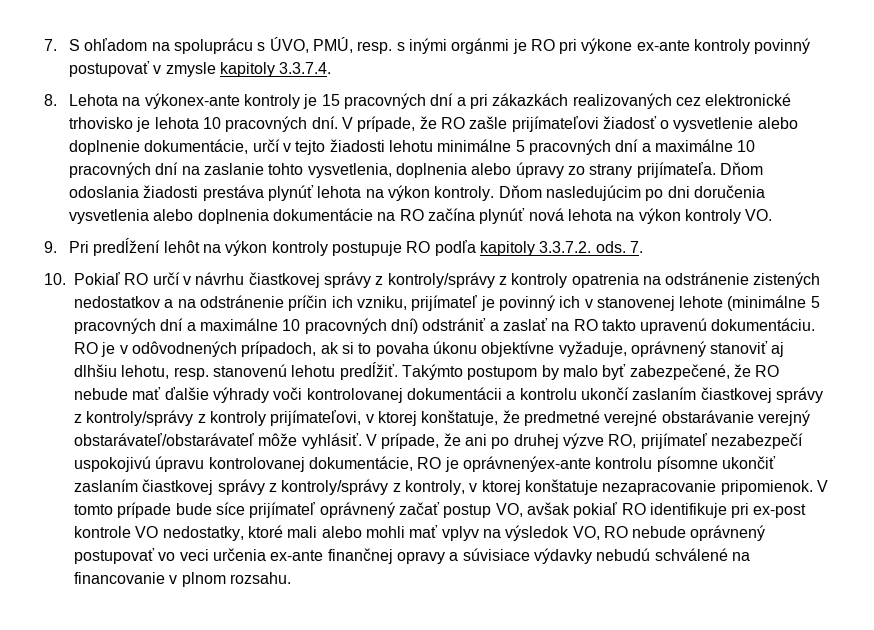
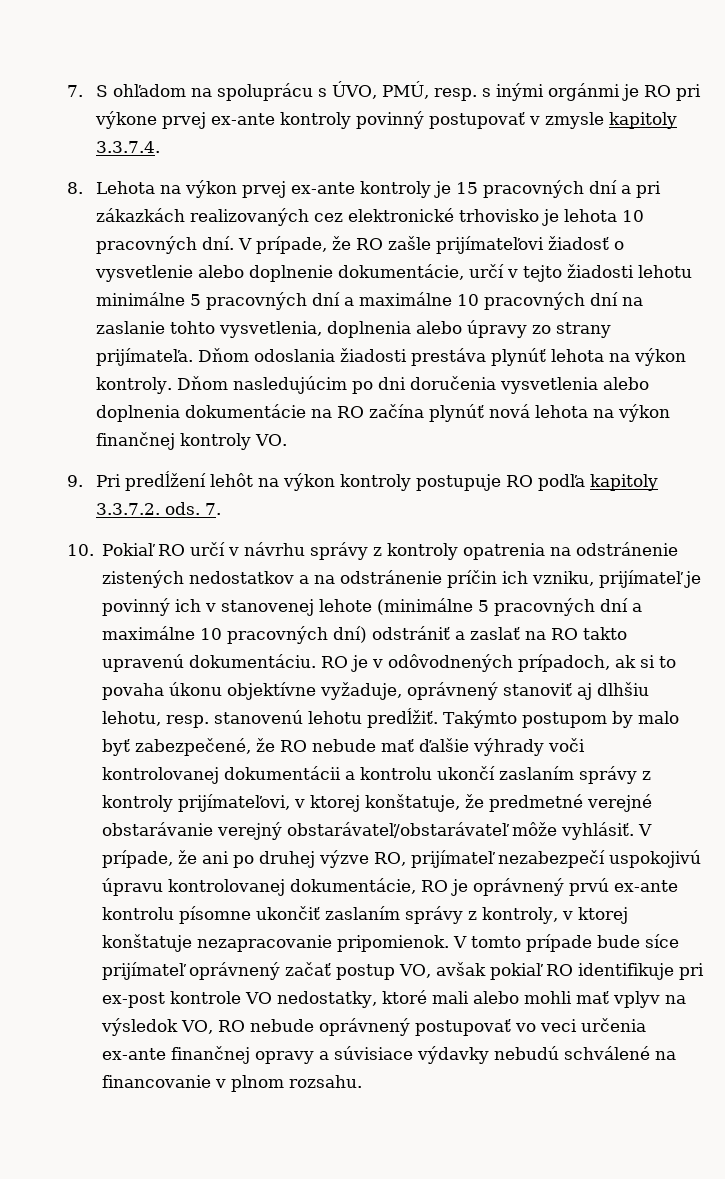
- 7. S ohľadom na spoluprácu s ÚVO, PMÚ, resp. s inými orgánmi je RO pri výkone ex-ante kontroly povinný postupovať v zmysle kapitoly 3.3.7.4.
+ 7. S ohľadom na spoluprácu s ÚVO, PMÚ, resp. s inými orgánmi je RO pri výkone prvej ex-ante kontroly povinný postupovať v zmysle kapitoly 3.3.7.4.
- 8. Lehota na výkonex-ante kontroly je 15 pracovných dní a pri zákazkách realizovaných cez elektronické trhovisko je lehota 10 pracovných dní.
+ 8. Lehota na výkon prvej ex-ante kontroly je 15 pracovných dní a pri zákazkách realizovaných cez elektronické trhovisko je lehota 10 pracovných dní.
- Dňom nasledujúcim po dni doručenia vysvetlenia alebo doplnenia dokumentácie na RO začína plynúť nová lehota na výkon kontroly VO.
+ Dňom nasledujúcim po dni doručenia vysvetlenia alebo doplnenia dokumentácie na RO začína plynúť nová lehota na výkon finančnej kontroly VO.
- 10. Pokiaľ RO určí v návrhu čiastkovej správy z kontroly/správy z kontroly opatrenia na odstránenie zistených nedostatkov a na odstránenie príčin ich vzniku, prijímateľ je povinný ich v stanovenej lehote (minimálne 5 pracovných dní a maximálne 10 pracovných dní) odstrániť a zaslať na RO takto upravenú dokumentáciu.
+ 10. Pokiaľ RO určí v návrhu správy z kontroly opatrenia na odstránenie zistených nedostatkov a na odstránenie príčin ich vzniku, prijímateľ je povinný ich v stanovenej lehote (minimálne 5 pracovných dní a maximálne 10 pracovných dní) odstrániť a zaslať na RO takto upravenú dokumentáciu.
- Takýmto postupom by malo byť zabezpečené, že RO nebude mať ďalšie výhrady voči kontrolovanej dokumentácii a kontrolu ukončí zaslaním čiastkovej správy z kontroly/správy z kontroly prijímateľovi, v ktorej konštatuje, že predmetné verejné obstarávanie verejný obstarávateľ/obstarávateľ môže vyhlásiť.
+ Takýmto postupom by malo byť zabezpečené, že RO nebude mať ďalšie výhrady voči kontrolovanej dokumentácii a kontrolu ukončí zaslaním správy z kontroly prijímateľovi, v ktorej konštatuje, že predmetné verejné obstarávanie verejný obstarávateľ/obstarávateľ môže vyhlásiť.
- V prípade, že ani po druhej výzve RO, prijímateľ nezabezpečí uspokojivú úpravu kontrolovanej dokumentácie, RO je oprávnenýex-ante kontrolu písomne ukončiť zaslaním čiastkovej správy z kontroly/správy z kontroly, v ktorej konštatuje nezapracovanie pripomienok.
+ V prípade, že ani po druhej výzve RO, prijímateľ nezabezpečí uspokojivú úpravu kontrolovanej dokumentácie, RO je oprávnený prvú ex-ante kontrolu písomne ukončiť zaslaním správy z kontroly, v ktorej konštatuje nezapracovanie pripomienok.

